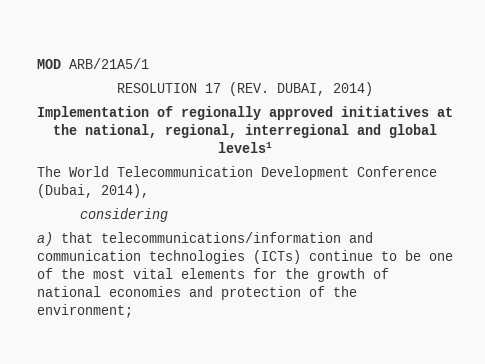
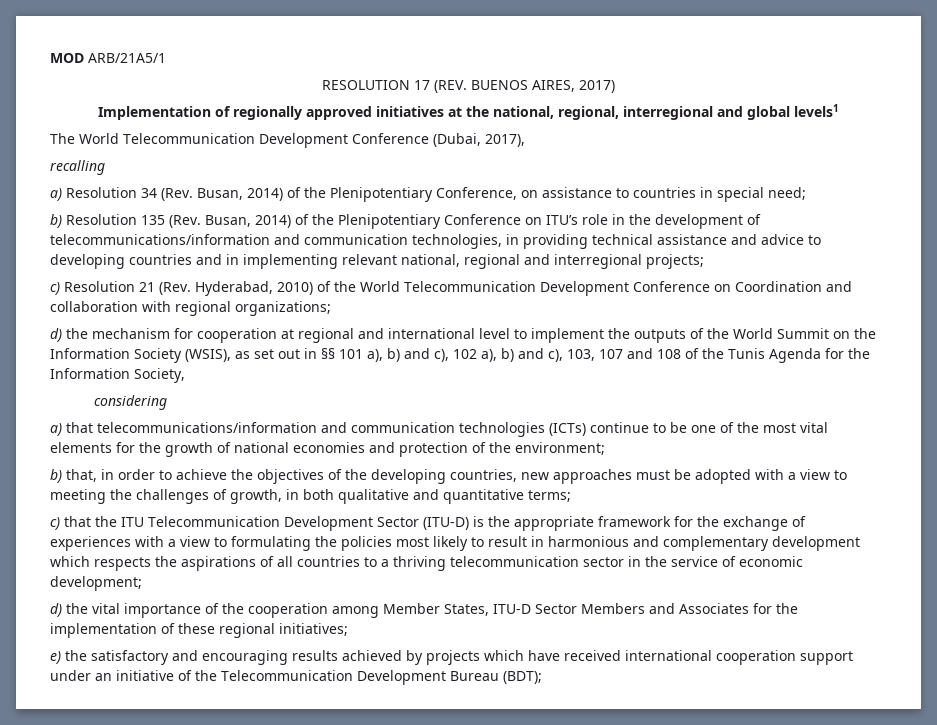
- RESOLUTION 17 (REV. DUBAI, 2014)
+ RESOLUTION 17 (REV. BUENOS AIRES, 2017)
- The World Telecommunication Development Conference (Dubai, 2014),
+ The World Telecommunication Development Conference (Dubai, 2017),
+ recalling
+ a) Resolution 34 (Rev. Busan, 2014) of the Plenipotentiary Conference, on assistance to countries in special need;
+ b) Resolution 135 (Rev. Busan, 2014) of the Plenipotentiary Conference on ITU’s role in the development of telecommunications/information and communication technologies, in providing technical assistance and advice to developing countries and in implementing relevant national, regional and interregional projects;
+ c) Resolution 21 (Rev. Hyderabad, 2010) of the World Telecommunication Development Conference on Coordination and collaboration with regional organizations;
+ d) the mechanism for cooperation at regional and international level to implement the outputs of the World Summit on the Information Society (WSIS), as set out in §§ 101 a), b) and c), 102 a), b) and c), 103, 107 and 108 of the Tunis Agenda for the Information Society,
+ b) that, in order to achieve the objectives of the developing countries, new approaches must be adopted with a view to meeting the challenges of growth, in both qualitative and quantitative terms;
+ c) that the ITU Telecommunication Development Sector (ITU-D) is the appropriate framework for the exchange of experiences with a view to formulating the policies most likely to result in harmonious and complementary development which respects the aspirations of all countries to a thriving telecommunication sector in the service of economic development;
+ d) the vital importance of the cooperation among Member States, ITU-D Sector Members and Associates for the implementation of these regional initiatives;
+ e) the satisfactory and encouraging results achieved by projects which have received international cooperation support under an initiative of the Telecommunication Development Bureau (BDT);

